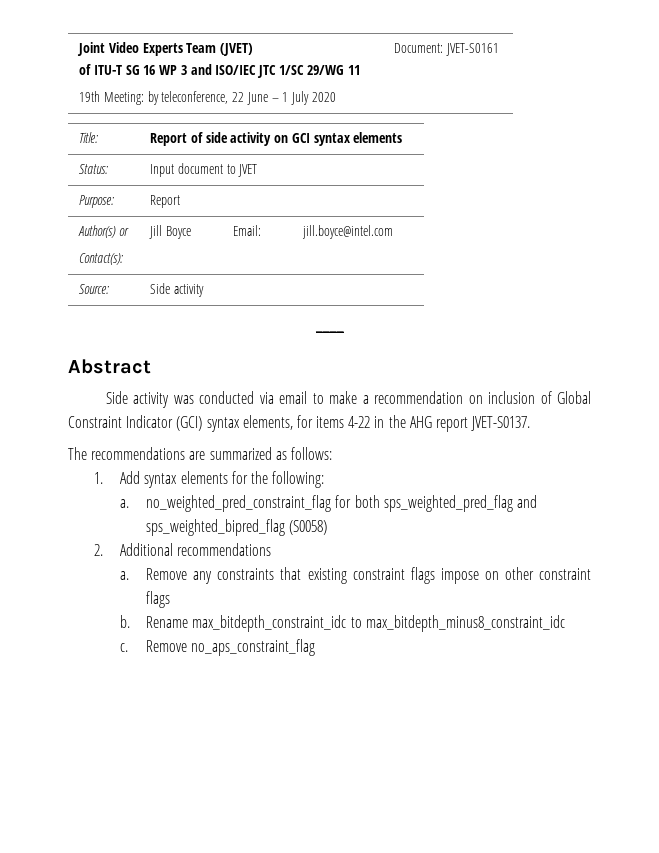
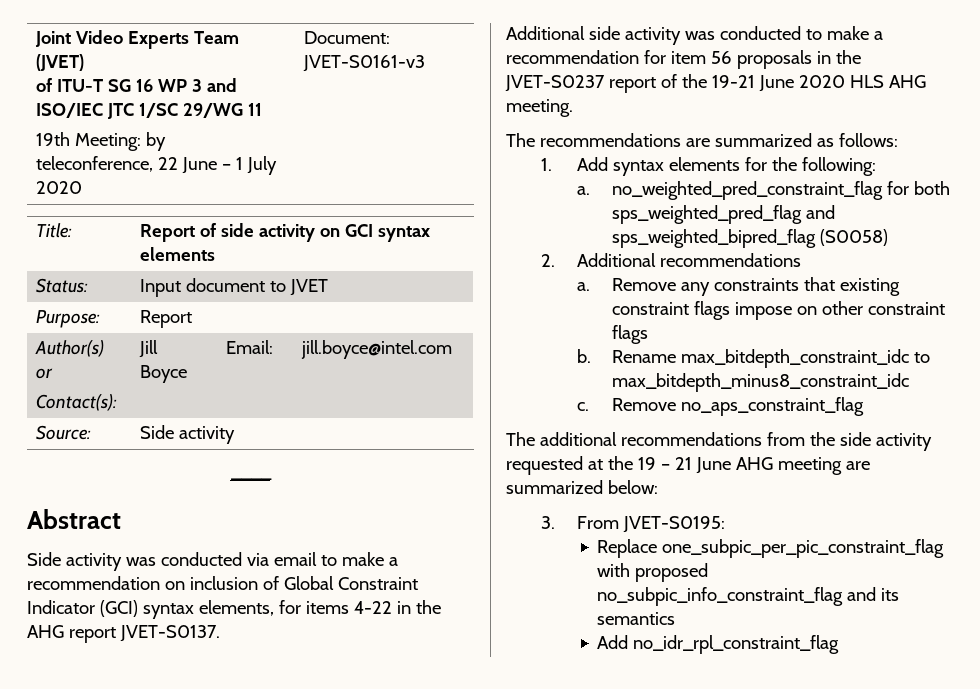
  Joint Video Experts Team (JVET)
  of ITU-T SG 16 WP 3 and ISO/IEC JTC 1/SC 29/WG 11
- 19th Meeting: by teleconference, 22 June – 1 July 2020 | Document: JVET-S0161
+ 19th Meeting: by teleconference, 22 June – 1 July 2020 | Document: JVET-S0161-v3
+ Additional side activity was conducted to make a recommendation for item 56 proposals in the JVET-S0237 report of the 19-21 June 2020 HLS AHG meeting.
+ The additional recommendations from the side activity requested at the 19 – 21 June AHG meeting are summarized below:
+ 3. From JVET-S0195:
+ Replace one_subpic_per_pic_constraint_flag with proposed no_subpic_info_constraint_flag and its semantics
+ Add no_idr_rpl_constraint_flag

